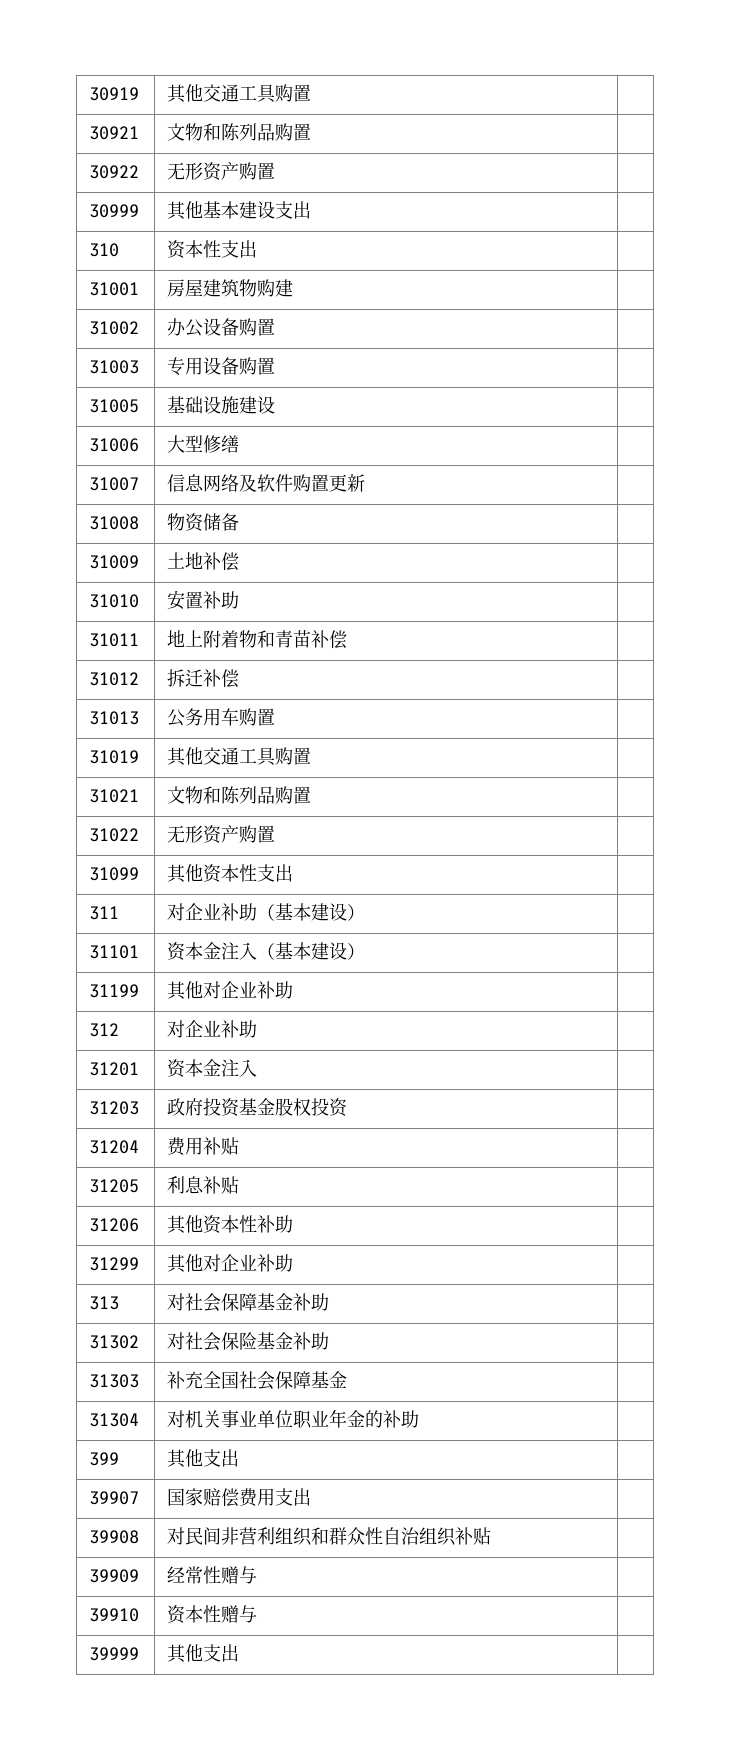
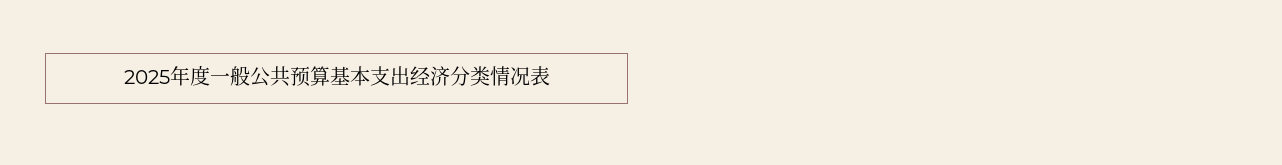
- 30919 | 其他交通工具购置 |
- 30921 | 文物和陈列品购置 |
- 30922 | 无形资产购置 |
- 30999 | 其他基本建设支出 |
- 310 | 资本性支出 |
- 31001 | 房屋建筑物购建 |
- 31002 | 办公设备购置 |
- 31003 | 专用设备购置 |
- 31005 | 基础设施建设 |
- 31006 | 大型修缮 |
- 31007 | 信息网络及软件购置更新 |
- 31008 | 物资储备 |
- 31009 | 土地补偿 |
- 31010 | 安置补助 |
- 31011 | 地上附着物和青苗补偿 |
- 31012 | 拆迁补偿 |
- 31013 | 公务用车购置 |
- 31019 | 其他交通工具购置 |
- 31021 | 文物和陈列品购置 |
- 31022 | 无形资产购置 |
- 31099 | 其他资本性支出 |
- 311 | 对企业补助（基本建设） |
- 31101 | 资本金注入（基本建设） |
- 31199 | 其他对企业补助 |
- 312 | 对企业补助 |
- 31201 | 资本金注入 |
- 31203 | 政府投资基金股权投资 |
- 31204 | 费用补贴 |
- 31205 | 利息补贴 |
- 31206 | 其他资本性补助 |
- 31299 | 其他对企业补助 |
- 313 | 对社会保障基金补助 |
- 31302 | 对社会保险基金补助 |
- 31303 | 补充全国社会保障基金 |
- 31304 | 对机关事业单位职业年金的补助 |
- 399 | 其他支出 |
- 39907 | 国家赔偿费用支出 |
- 39908 | 对民间非营利组织和群众性自治组织补贴 |
- 39909 | 经常性赠与 |
- 39910 | 资本性赠与 |
- 39999 | 其他支出 |
+ 2025年度一般公共预算基本支出经济分类情况表

